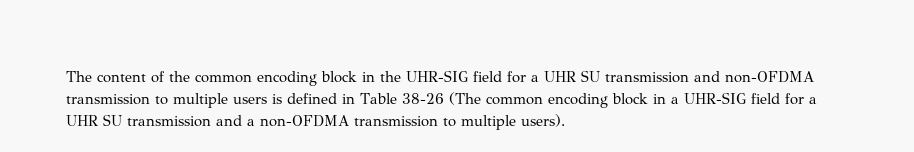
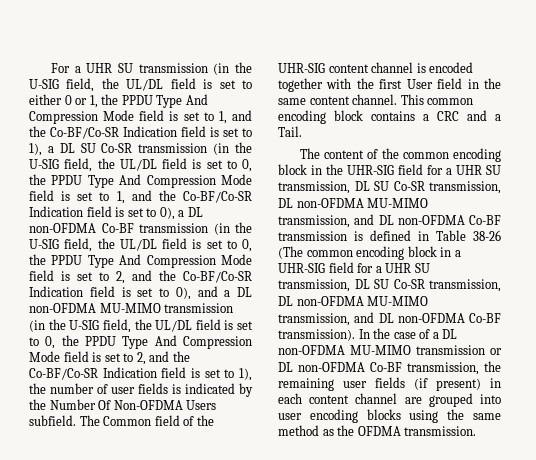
+ For a UHR SU transmission (in the U-SIG field, the UL/DL field is set to either 0 or 1, the PPDU Type And Compression Mode field is set to 1, and the Co-BF/Co-SR Indication field is set to 1), a DL SU Co-SR transmission (in the U-SIG field, the UL/DL field is set to 0, the PPDU Type And Compression Mode field is set to 1, and the Co-BF/Co-SR Indication field is set to 0), a DL non-OFDMA Co-BF transmission (in the U-SIG field, the UL/DL field is set to 0, the PPDU Type And Compression Mode field is set to 2, and the Co-BF/Co-SR Indication field is set to 0), and a DL non-OFDMA MU-MIMO transmission (in the U-SIG field, the UL/DL field is set to 0, the PPDU Type And Compression Mode field is set to 2, and the Co-BF/Co-SR Indication field is set to 1), the number of user fields is indicated by the Number Of Non-OFDMA Users subfield. The Common field of the UHR-SIG content channel is encoded together with the first User field in the same content channel. This common encoding block contains a CRC and a Tail.
- The content of the common encoding block in the UHR-SIG field for a UHR SU transmission and non-OFDMA transmission to multiple users is defined in Table 38-26 (The common encoding block in a UHR-SIG field for a UHR SU transmission and a non-OFDMA transmission to multiple users).
+ The content of the common encoding block in the UHR-SIG field for a UHR SU transmission, DL SU Co-SR transmission, DL non-OFDMA MU-MIMO transmission, and DL non-OFDMA Co-BF transmission is defined in Table 38-26 (The common encoding block in a UHR-SIG field for a UHR SU transmission, DL SU Co-SR transmission, DL non-OFDMA MU-MIMO transmission, and DL non-OFDMA Co-BF transmission). In the case of a DL non-OFDMA MU-MIMO transmission or DL non-OFDMA Co-BF transmission, the remaining user fields (if present) in each content channel are grouped into user encoding blocks using the same method as the OFDMA transmission.

